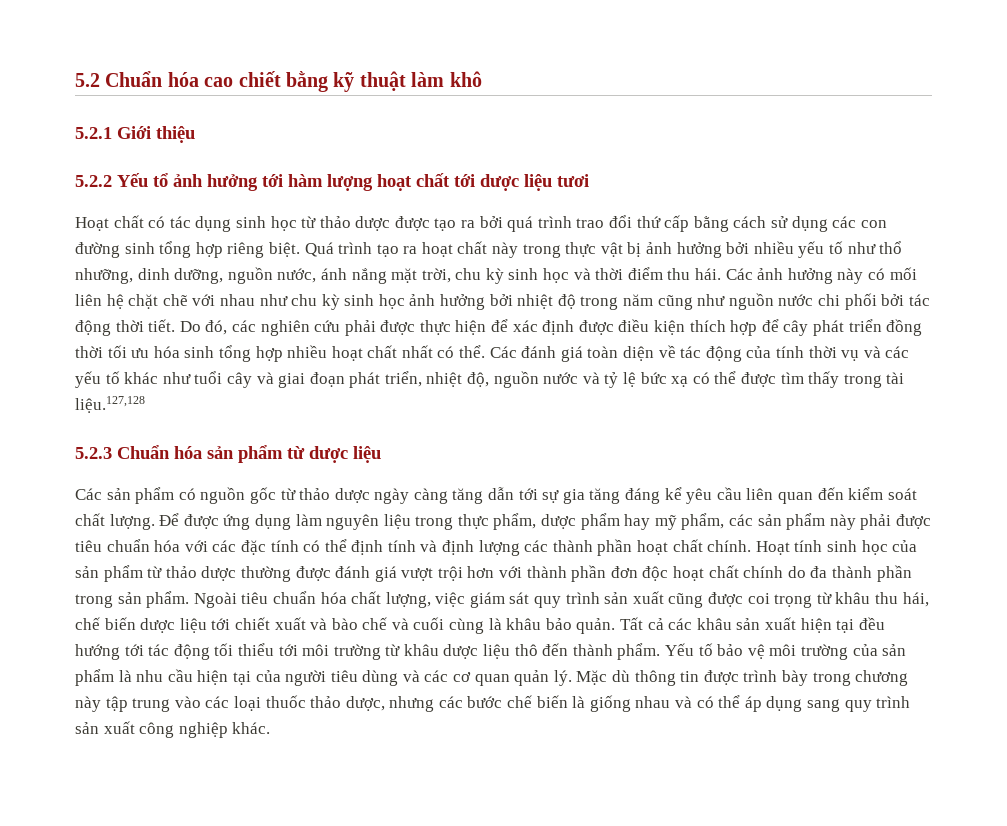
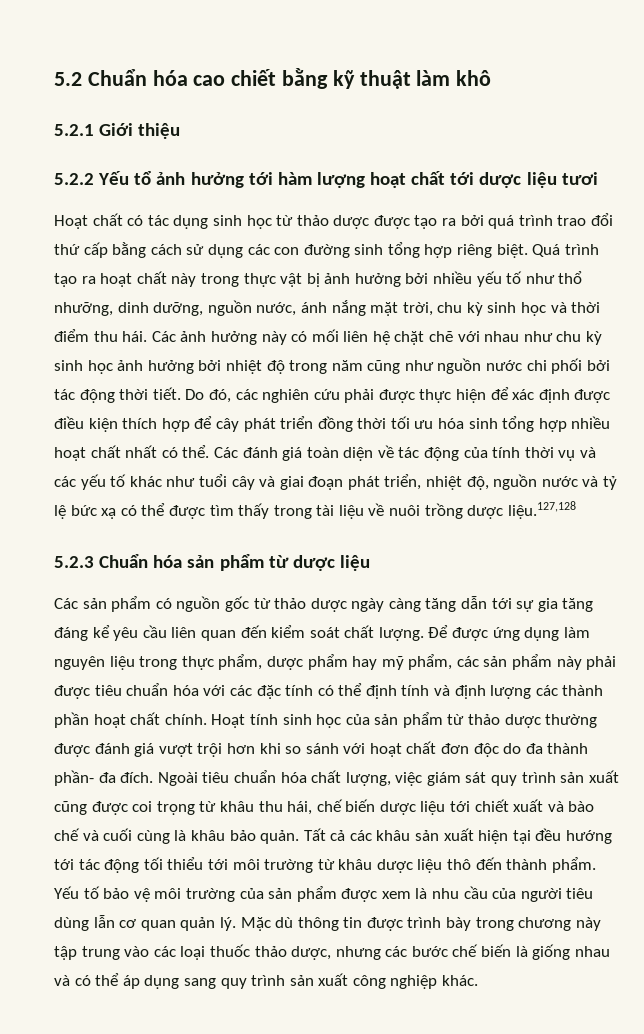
- Các đánh giá toàn diện về tác động của tính thời vụ và các yếu tố khác như tuổi cây và giai đoạn phát triển, nhiệt độ, nguồn nước và tỷ lệ bức xạ có thể được tìm thấy trong tài liệu.127,128
+ Các đánh giá toàn diện về tác động của tính thời vụ và các yếu tố khác như tuổi cây và giai đoạn phát triển, nhiệt độ, nguồn nước và tỷ lệ bức xạ có thể được tìm thấy trong tài liệu về nuôi trồng dược liệu.127,128
- Hoạt tính sinh học của sản phẩm từ thảo dược thường được đánh giá vượt trội hơn với thành phần đơn độc hoạt chất chính do đa thành phần trong sản phẩm.
+ Hoạt tính sinh học của sản phẩm từ thảo dược thường được đánh giá vượt trội hơn khi so sánh với hoạt chất đơn độc do đa thành phần- đa đích.
- Yếu tố bảo vệ môi trường của sản phẩm là nhu cầu hiện tại của người tiêu dùng và các cơ quan quản lý.
+ Yếu tố bảo vệ môi trường của sản phẩm được xem là nhu cầu của người tiêu dùng lẫn cơ quan quản lý.

